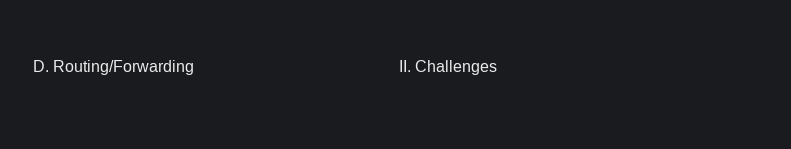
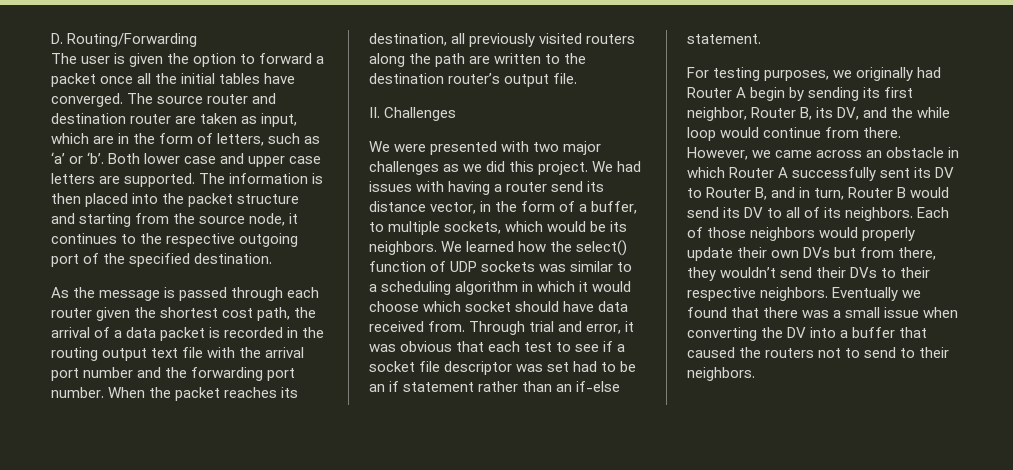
+ The user is given the option to forward a packet once all the initial tables have converged. The source router and destination router are taken as input, which are in the form of letters, such as ‘a’ or ‘b’. Both lower case and upper case letters are supported. The information is then placed into the packet structure and starting from the source node, it continues to the respective outgoing port of the specified destination.
+ As the message is passed through each router given the shortest cost path, the arrival of a data packet is recorded in the routing output text file with the arrival port number and the forwarding port number. When the packet reaches its destination, all previously visited routers along the path are written to the destination router’s output file.
  II. Challenges
+ We were presented with two major challenges as we did this project. We had issues with having a router send its distance vector, in the form of a buffer, to multiple sockets, which would be its neighbors. We learned how the select() function of UDP sockets was similar to a scheduling algorithm in which it would choose which socket should have data received from. Through trial and error, it was obvious that each test to see if a socket file descriptor was set had to be an if statement rather than an if-else statement.
+ For testing purposes, we originally had Router A begin by sending its first neighbor, Router B, its DV, and the while loop would continue from there. However, we came across an obstacle in which Router A successfully sent its DV to Router B, and in turn, Router B would send its DV to all of its neighbors. Each of those neighbors would properly update their own DVs but from there, they wouldn’t send their DVs to their respective neighbors. Eventually we found that there was a small issue when converting the DV into a buffer that caused the routers not to send to their neighbors.

